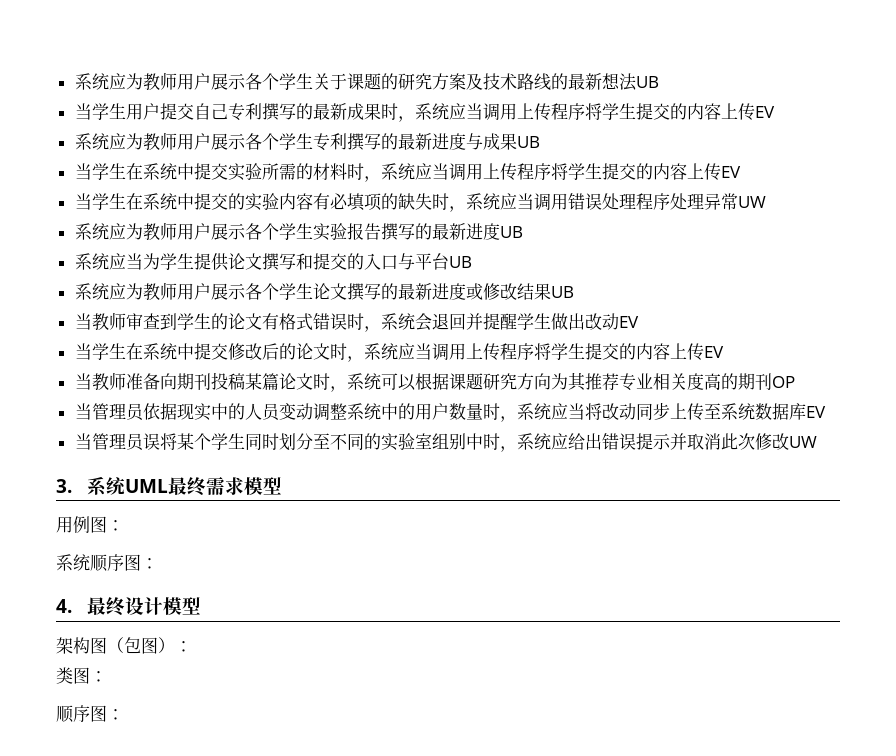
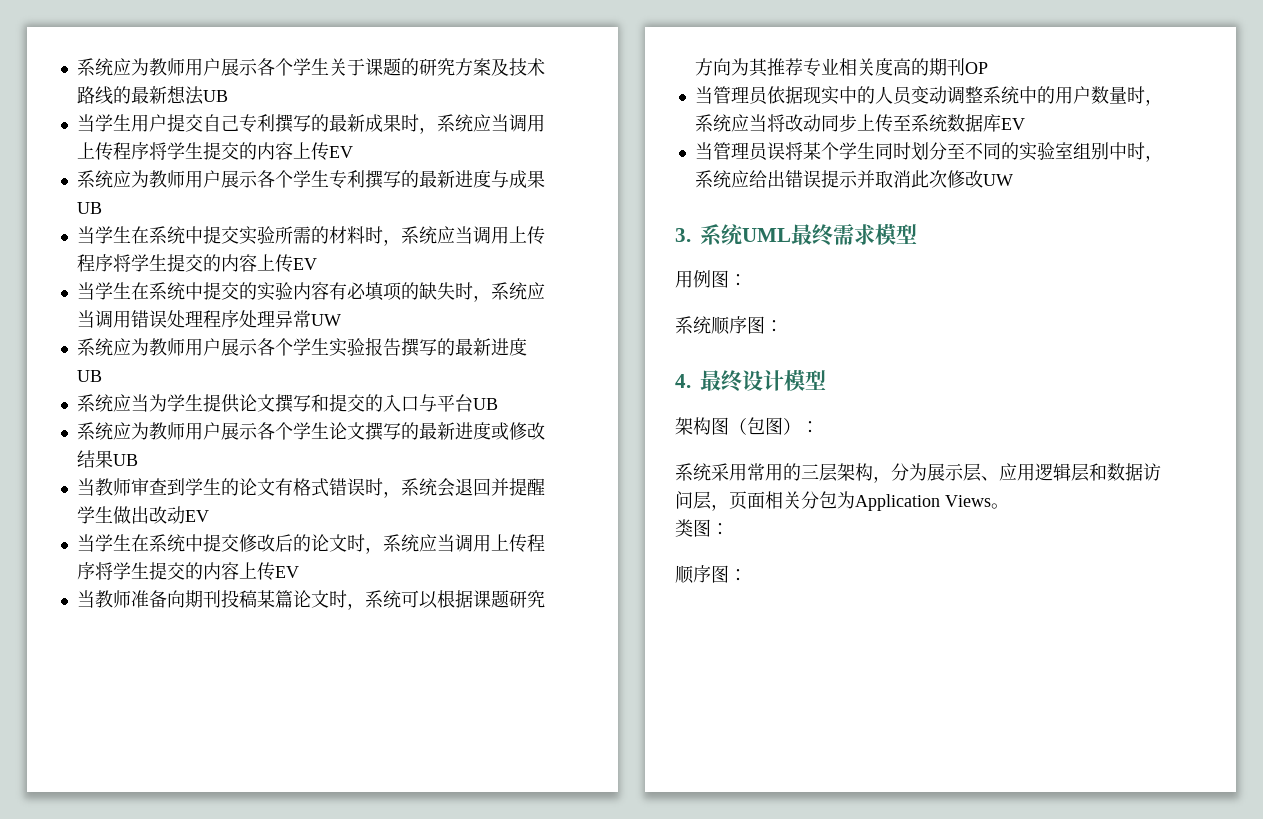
+ 系统采用常用的三层架构，分为展示层、应用逻辑层和数据访问层，页面相关分包为Application Views。

